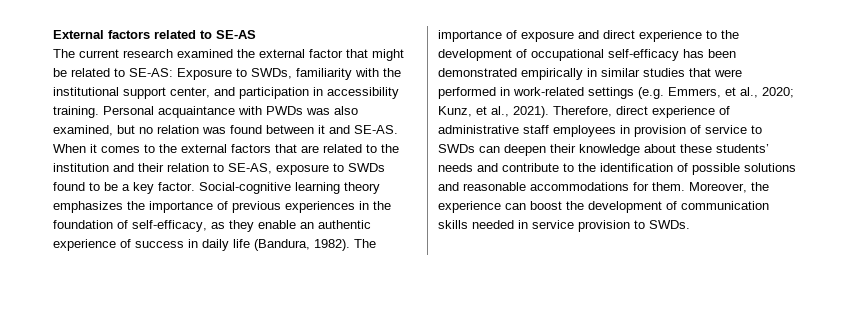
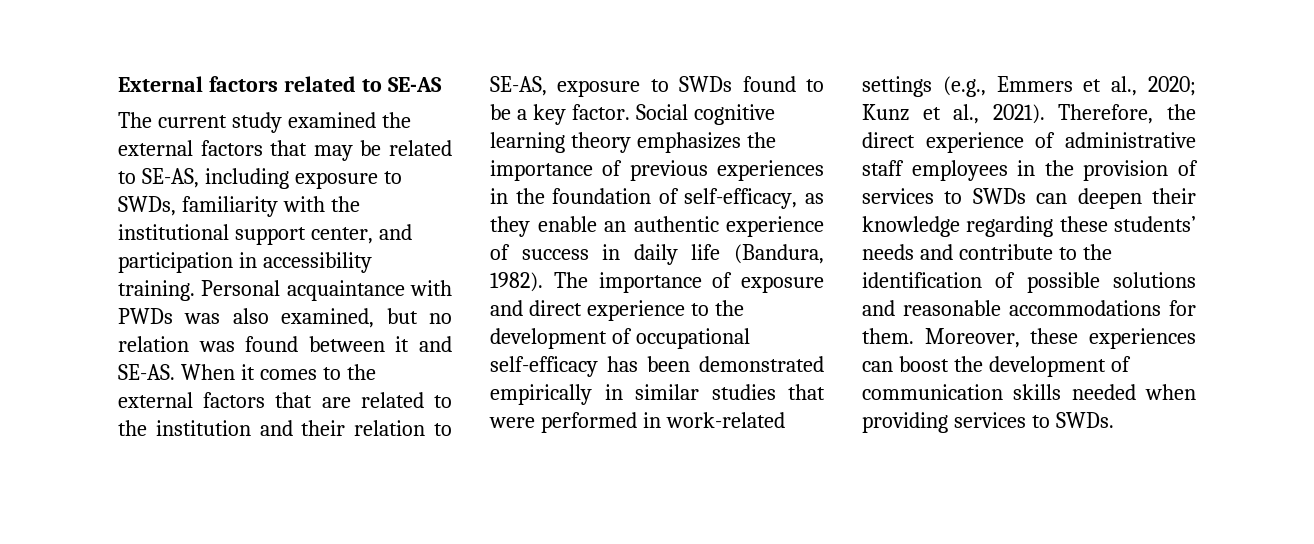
- The current research examined the external factor that might be related to SE-AS: Exposure to SWDs, familiarity with the institutional support center, and participation in accessibility training.
+ The current study examined the external factors that may be related to SE-AS, including exposure to SWDs, familiarity with the institutional support center, and participation in accessibility training.
- Social-cognitive learning theory emphasizes the importance of previous experiences in the foundation of self-efficacy, as they enable an authentic experience of success in daily life (Bandura, 1982).
+ Social cognitive learning theory emphasizes the importance of previous experiences in the foundation of self-efficacy, as they enable an authentic experience of success in daily life (Bandura, 1982).
- The importance of exposure and direct experience to the development of occupational self-efficacy has been demonstrated empirically in similar studies that were performed in work-related settings (e.g. Emmers, et al., 2020; Kunz, et al., 2021).
+ The importance of exposure and direct experience to the development of occupational self-efficacy has been demonstrated empirically in similar studies that were performed in work-related settings (e.g., Emmers et al., 2020; Kunz et al., 2021).
- Therefore, direct experience of administrative staff employees in provision of service to SWDs can deepen their knowledge about these students’ needs and contribute to the identification of possible solutions and reasonable accommodations for them.
+ Therefore, the direct experience of administrative staff employees in the provision of services to SWDs can deepen their knowledge regarding these students’ needs and contribute to the identification of possible solutions and reasonable accommodations for them.
- Moreover, the experience can boost the development of communication skills needed in service provision to SWDs.
+ Moreover, these experiences can boost the development of communication skills needed when providing services to SWDs.

